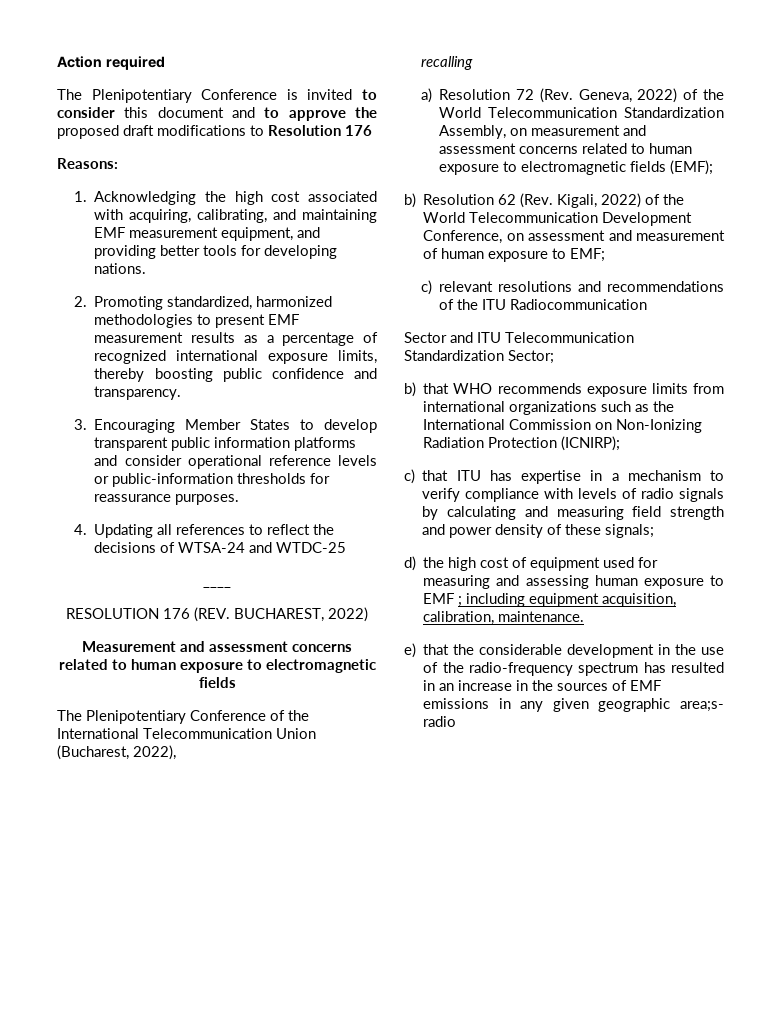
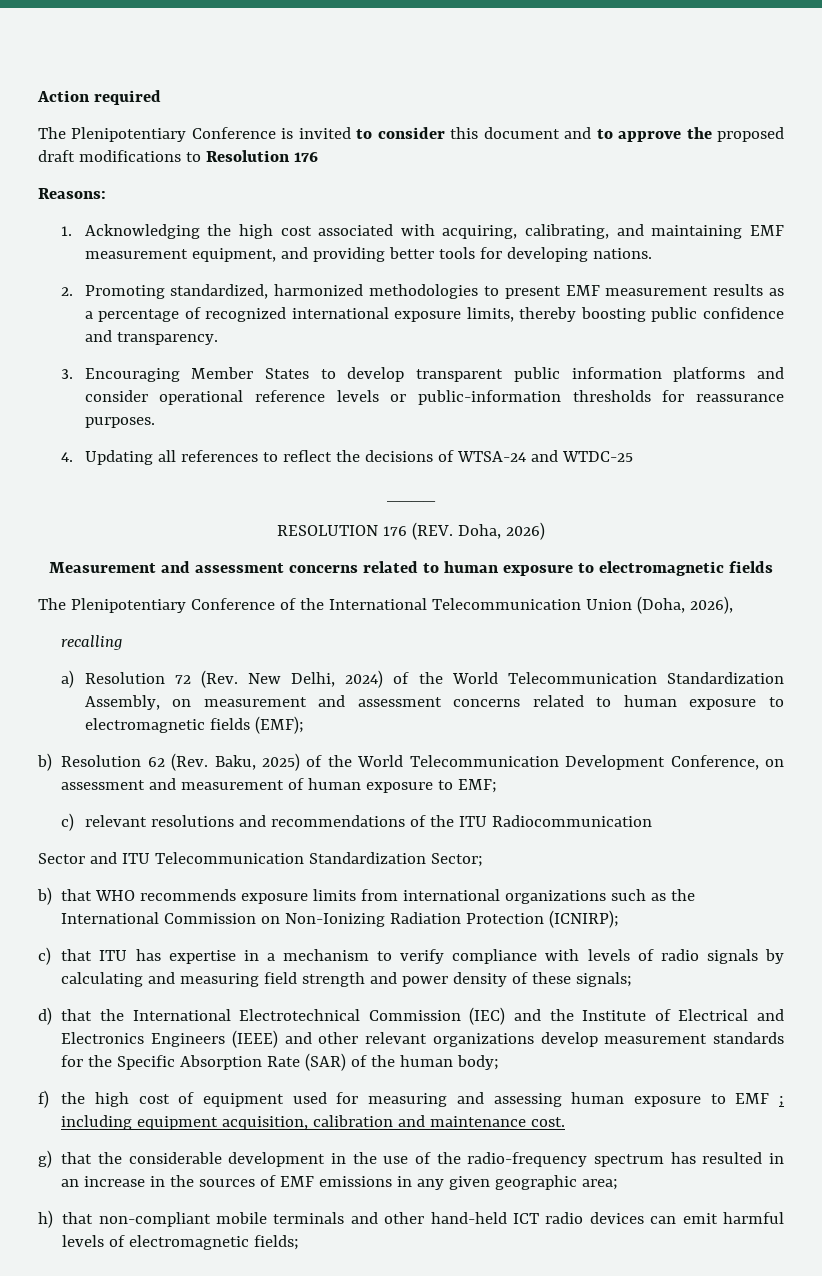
- RESOLUTION 176 (REV. BUCHAREST, 2022)
+ RESOLUTION 176 (REV. Doha, 2026)
- The Plenipotentiary Conference of the International Telecommunication Union (Bucharest, 2022),
+ The Plenipotentiary Conference of the International Telecommunication Union (Doha, 2026),
- a) Resolution 72 (Rev. Geneva, 2022) of the World Telecommunication Standardization Assembly, on measurement and assessment concerns related to human exposure to electromagnetic fields (EMF);
+ a) Resolution 72 (Rev. New Delhi, 2024) of the World Telecommunication Standardization Assembly, on measurement and assessment concerns related to human exposure to electromagnetic fields (EMF);
- b) Resolution 62 (Rev. Kigali, 2022) of the World Telecommunication Development Conference, on assessment and measurement of human exposure to EMF;
+ b) Resolution 62 (Rev. Baku, 2025) of the World Telecommunication Development Conference, on assessment and measurement of human exposure to EMF;
- d) the high cost of equipment used for measuring and assessing human exposure to EMF ; including equipment acquisition, calibration, maintenance.
- e) that the considerable development in the use of the radio-frequency spectrum has resulted in an increase in the sources of EMF emissions in any given geographic area;s- radio
+ d) that the International Electrotechnical Commission (IEC) and the Institute of Electrical and Electronics Engineers (IEEE) and other relevant organizations develop measurement standards for the Specific Absorption Rate (SAR) of the human body;
+ f) the high cost of equipment used for measuring and assessing human exposure to EMF ; including equipment acquisition, calibration and maintenance cost.
+ g) that the considerable development in the use of the radio-frequency spectrum has resulted in an increase in the sources of EMF emissions in any given geographic area;
+ h) that non-compliant mobile terminals and other hand-held ICT radio devices can emit harmful levels of electromagnetic fields;

